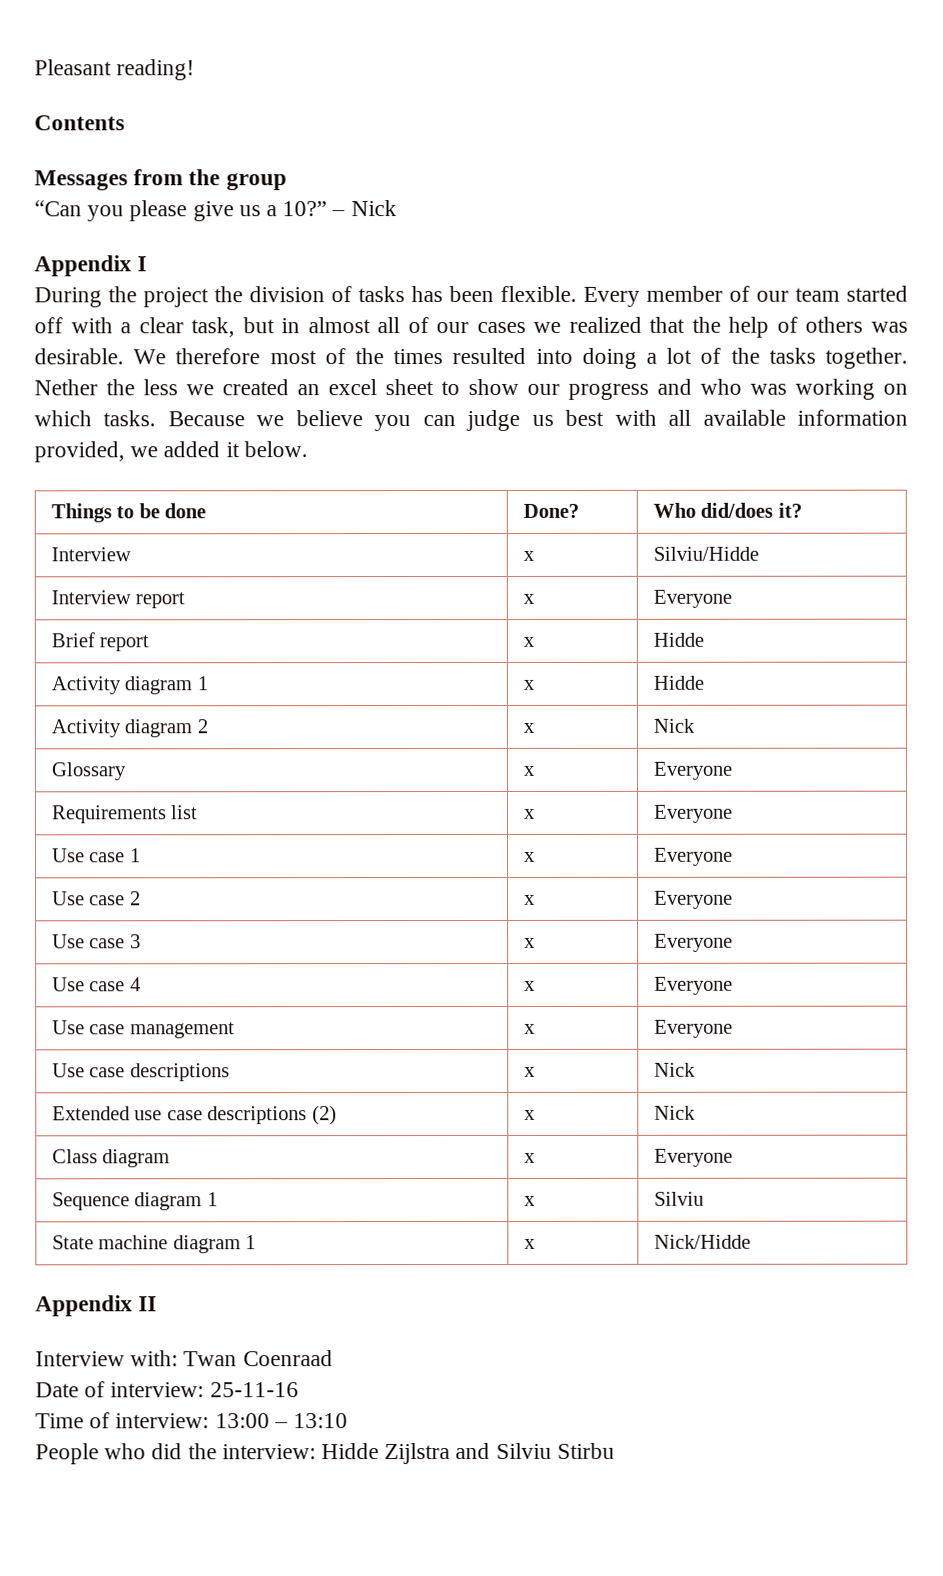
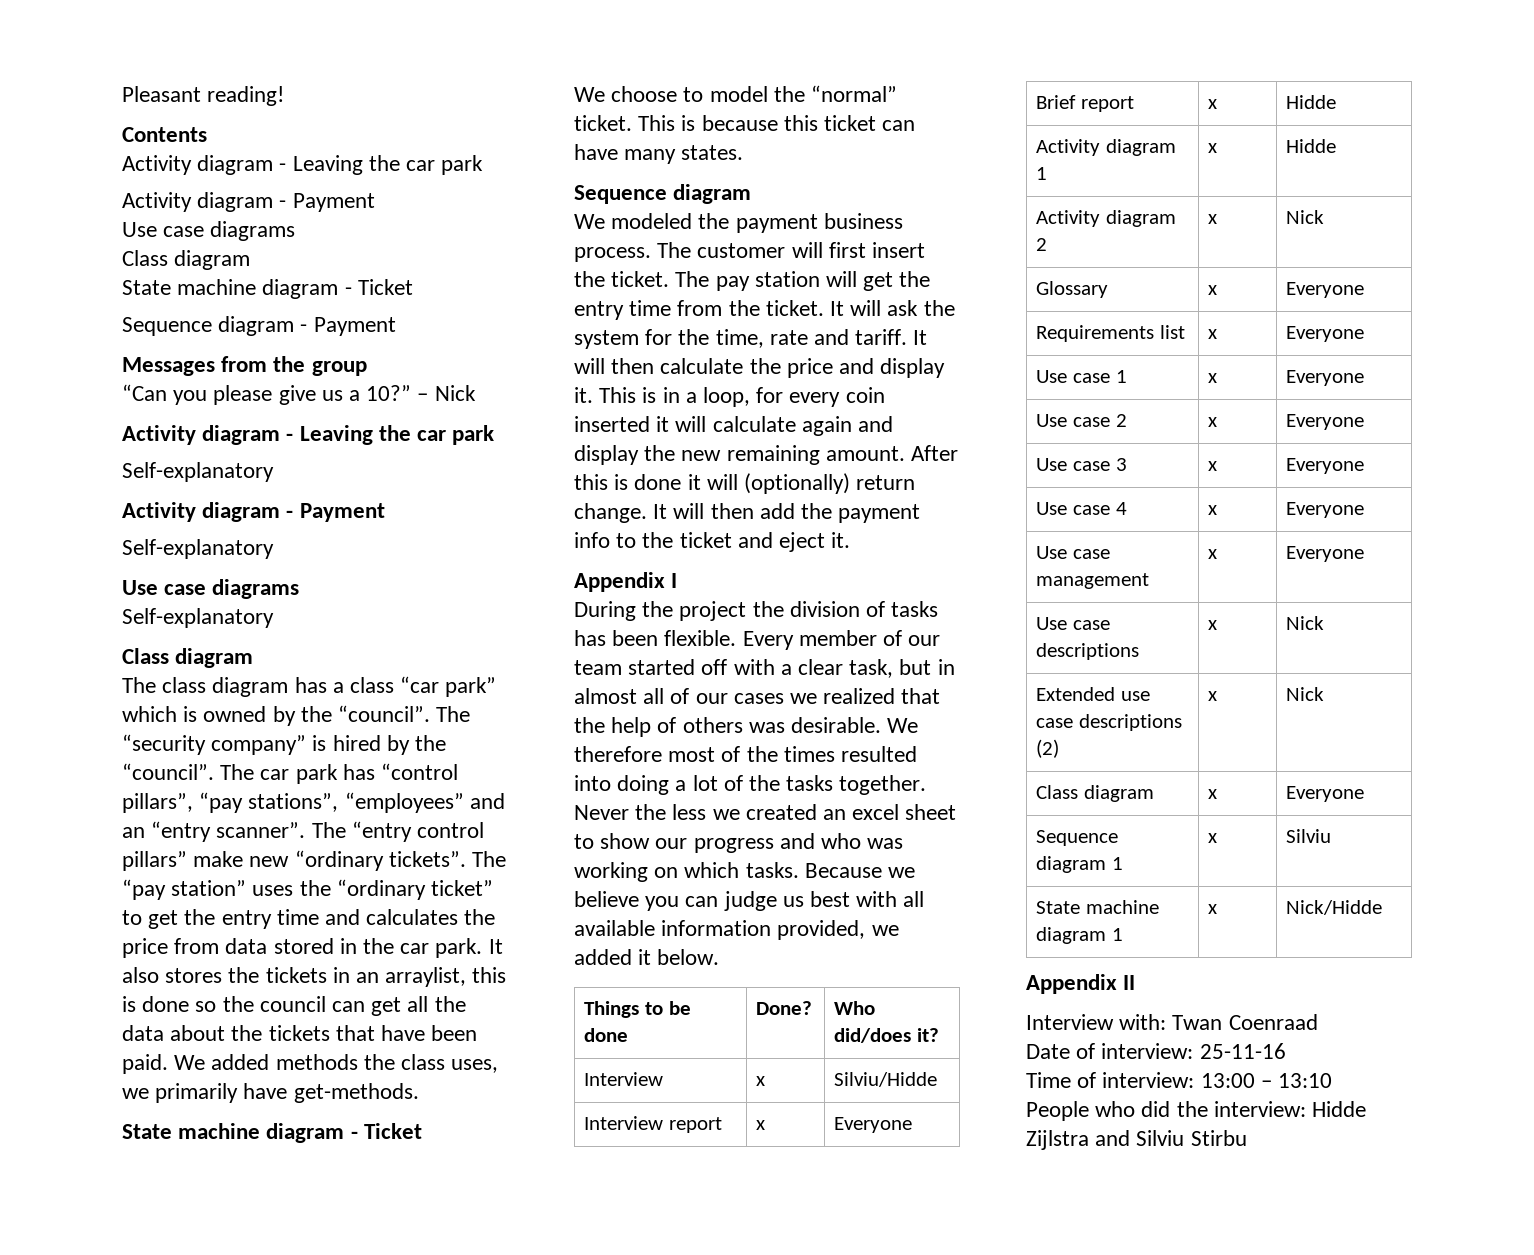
  Contents
+ Activity diagram - Leaving the car park
+ Activity diagram - Payment
+ Use case diagrams
+ Class diagram
+ State machine diagram - Ticket
+ Sequence diagram - Payment
  – Nick
+ Activity diagram - Leaving the car park
+ Self-explanatory
+ Activity diagram - Payment
+ Self-explanatory
+ Use case diagrams
+ Self-explanatory
+ Class diagram
+ The class diagram has a class “car park” which is owned by the “council”. The “security company” is hired by the “council”. The car park has “control pillars”, “pay stations”, “employees” and an “entry scanner”. The “entry control pillars” make new “ordinary tickets”. The “pay station” uses the “ordinary ticket” to get the entry time and calculates the price from data stored in the car park. It also stores the tickets in an arraylist, this is done so the council can get all the data about the tickets that have been paid. We added methods the class uses, we primarily have get-methods.
+ State machine diagram - Ticket
+ We choose to model the “normal” ticket. This is because this ticket can have many states.
+ Sequence diagram
+ We modeled the payment business process. The customer will first insert the ticket. The pay station will get the entry time from the ticket. It will ask the system for the time, rate and tariff. It will then calculate the price and display it. This is in a loop, for every coin inserted it will calculate again and display the new remaining amount. After this is done it will (optionally) return change. It will then add the payment info to the ticket and eject it.
- Nether the less we created an excel sheet to show our progress and who was working on which tasks.
+ Never the less we created an excel sheet to show our progress and who was working on which tasks.

